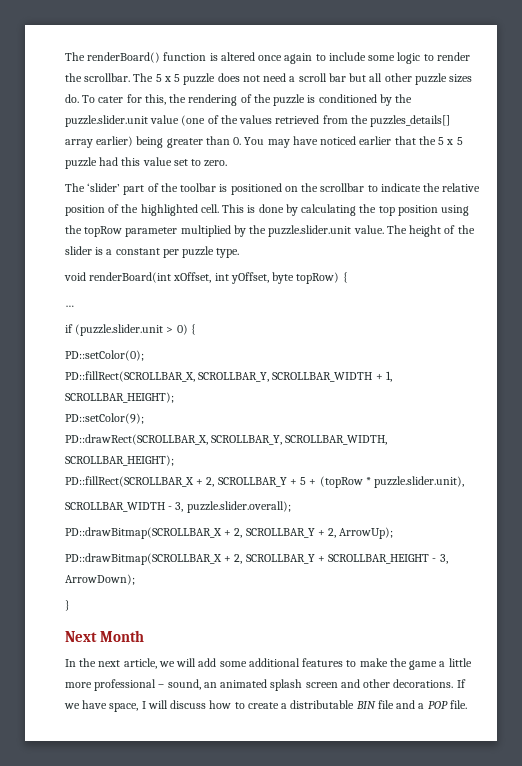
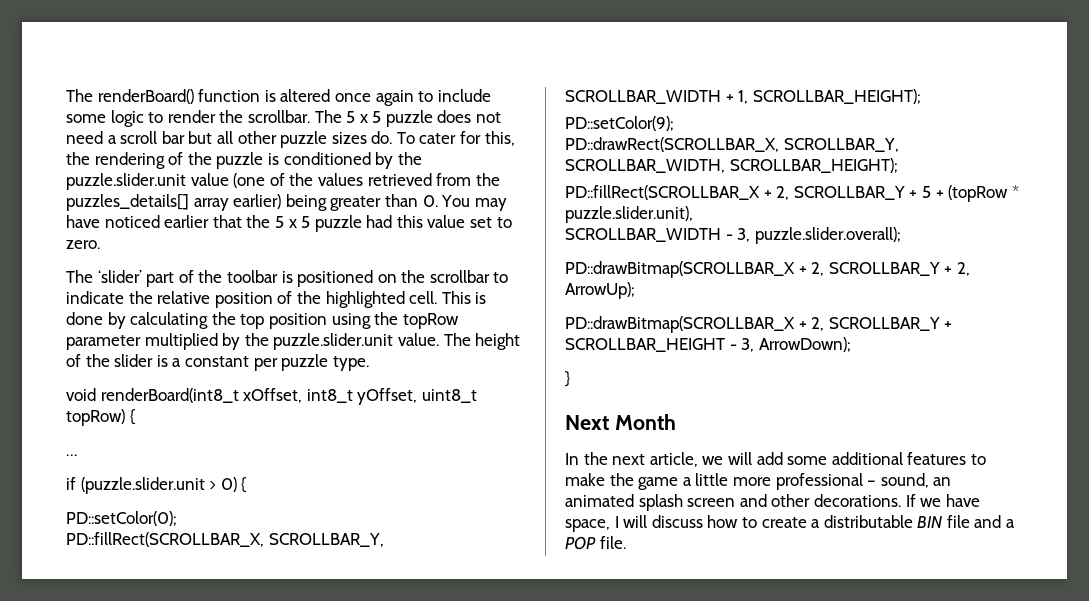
- void renderBoard(int xOffset, int yOffset, byte topRow) {
+ void renderBoard(int8_t xOffset, int8_t yOffset, uint8_t topRow) {

